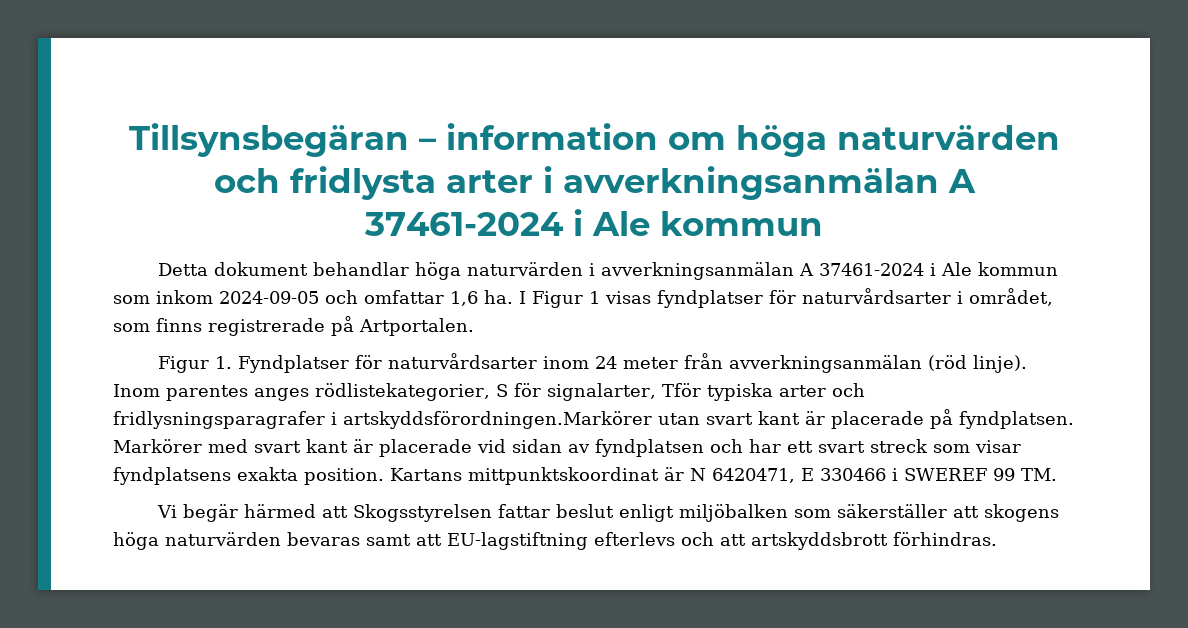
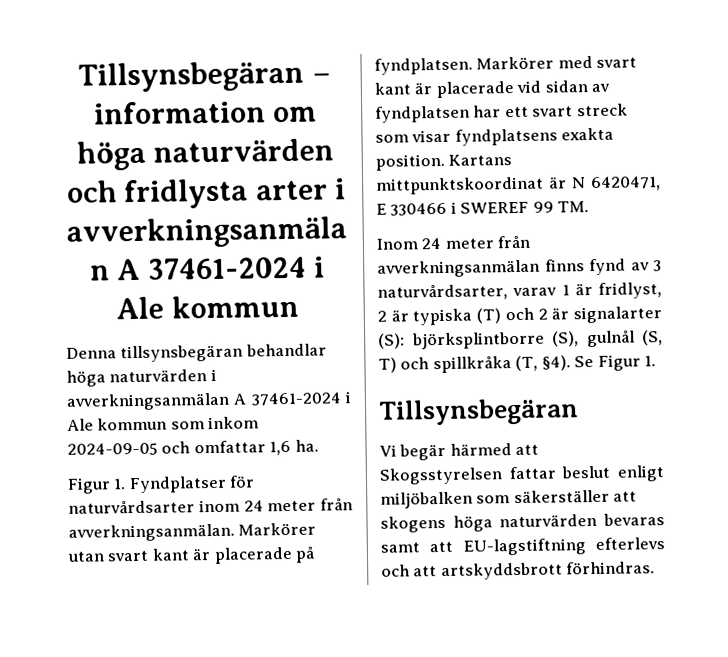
- Detta dokument behandlar höga naturvärden i avverkningsanmälan A 37461-2024 i Ale kommun som inkom 2024-09-05 och omfattar 1,6 ha. I Figur 1 visas fyndplatser för naturvårdsarter i området, som finns registrerade på Artportalen.
+ Denna tillsynsbegäran behandlar höga naturvärden i avverkningsanmälan A 37461-2024 i Ale kommun som inkom 2024-09-05 och omfattar 1,6 ha.
- Figur 1. Fyndplatser för naturvårdsarter inom 24 meter från avverkningsanmälan (röd linje). Inom parentes anges rödlistekategorier, S för signalarter, Tför typiska arter och fridlysningsparagrafer i artskyddsförordningen.Markörer utan svart kant är placerade på fyndplatsen.
+ Figur 1. Fyndplatser för naturvårdsarter inom 24 meter från avverkningsanmälan. Markörer utan svart kant är placerade på fyndplatsen.
- Markörer med svart kant är placerade vid sidan av fyndplatsen och har ett svart streck som visar fyndplatsens exakta position.
+ Markörer med svart kant är placerade vid sidan av fyndplatsen har ett svart streck som visar fyndplatsens exakta position.
+ Inom 24 meter från avverkningsanmälan finns fynd av 3 naturvårdsarter, varav 1 är fridlyst, 2 är typiska (T) och 2 är signalarter (S): björksplintborre (S), gulnål (S, T) och spillkråka (T, §4). Se Figur 1.
+ Tillsynsbegäran

